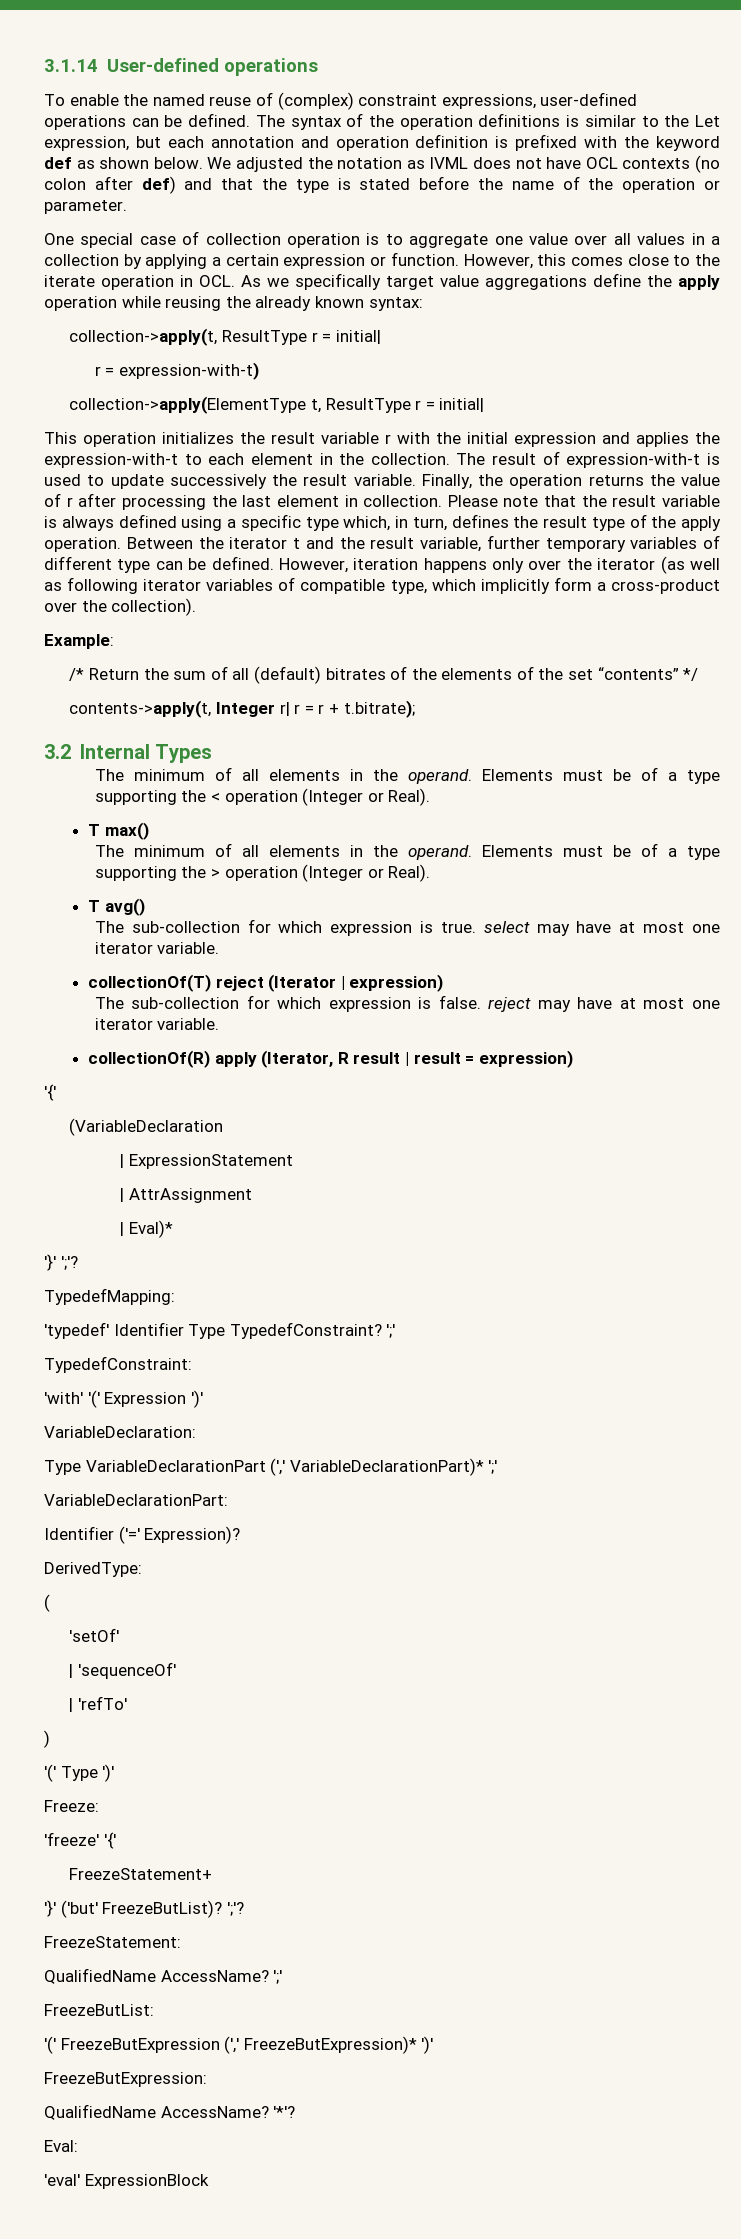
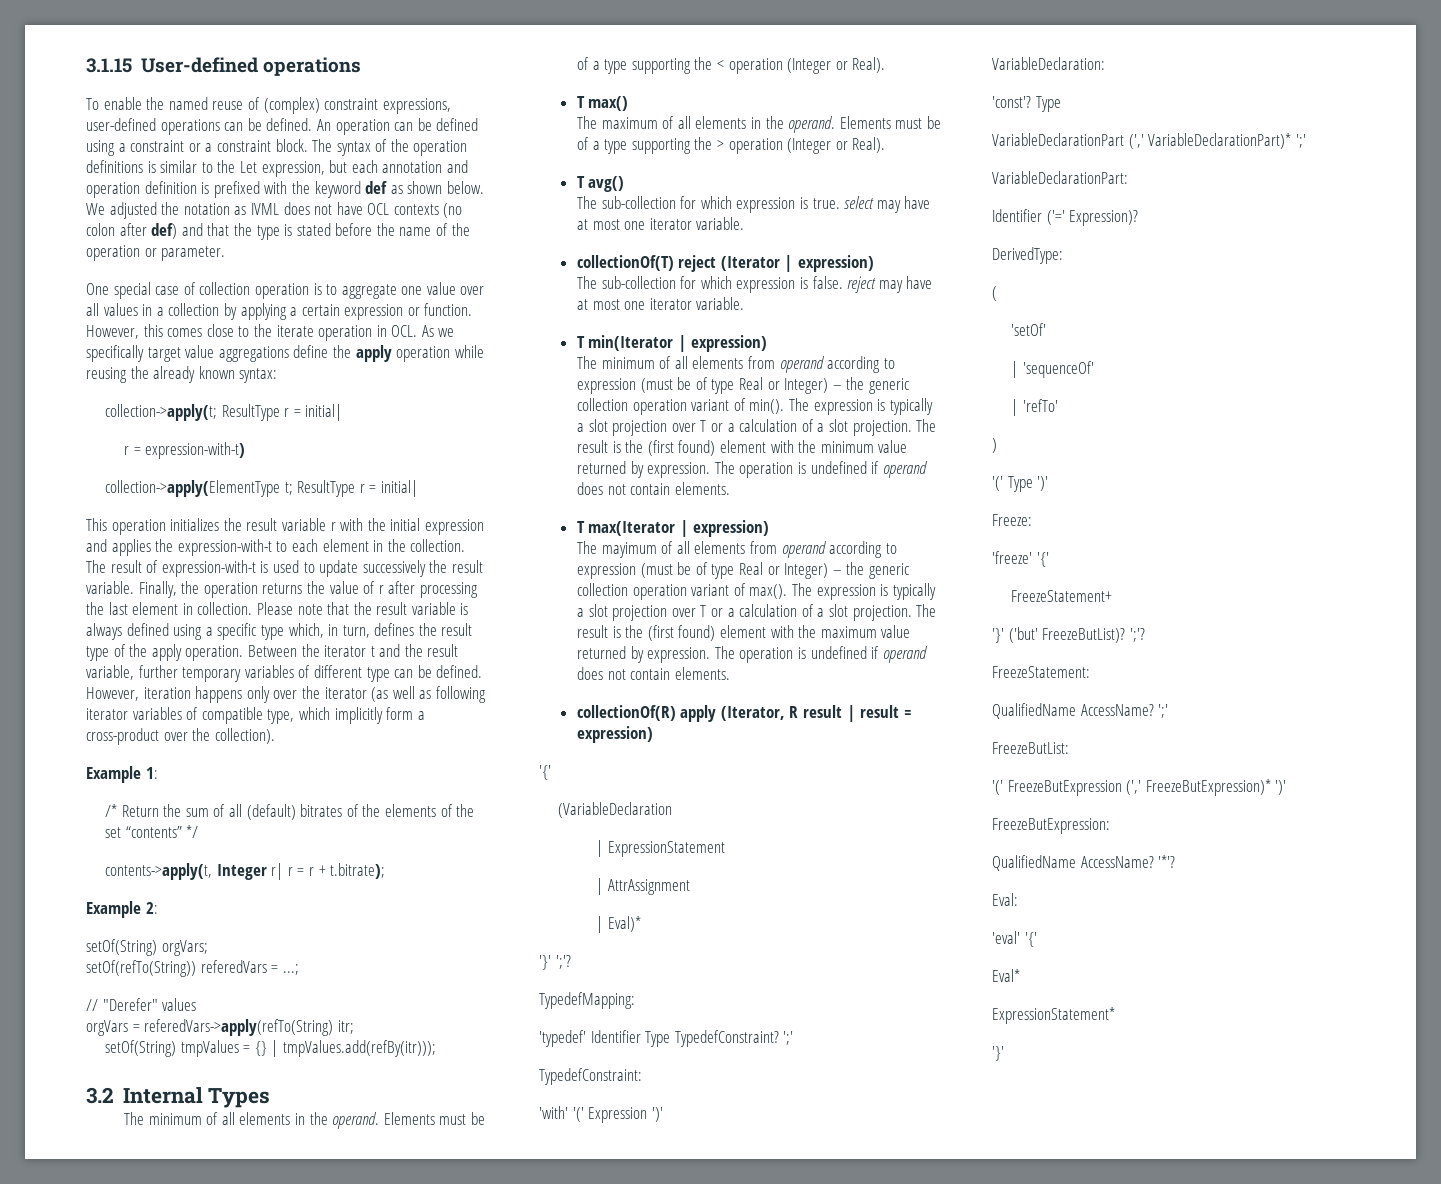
- 3.1.14 User-defined operations
+ 3.1.15 User-defined operations
+ An operation can be defined using a constraint or a constraint block.
- collection->apply(t, ResultType r = initial|
+ collection->apply(t; ResultType r = initial|
- collection->apply(ElementType t, ResultType r = initial|
+ collection->apply(ElementType t; ResultType r = initial|
- Example:
+ Example 1:
+ Example 2:
+ setOf(String) orgVars;
+ setOf(refTo(String)) referedVars = ...;
+ // "Derefer" values
+ orgVars = referedVars->apply(refTo(String) itr;
+ setOf(String) tmpValues = {} | tmpValues.add(refBy(itr)));
  T max()
- The minimum of all elements in the operand.
+ The maximum of all elements in the operand.
+ T min(Iterator | expression)
+ The minimum of all elements from operand according to expression (must be of type Real or Integer) – the generic collection operation variant of min(). The expression is typically a slot projection over T or a calculation of a slot projection. The result is the (first found) element with the minimum value returned by expression. The operation is undefined if operand does not contain elements.
+ T max(Iterator | expression)
+ The mayimum of all elements from operand according to expression (must be of type Real or Integer) – the generic collection operation variant of max(). The expression is typically a slot projection over T or a calculation of a slot projection. The result is the (first found) element with the maximum value returned by expression. The operation is undefined if operand does not contain elements.
- Type VariableDeclarationPart (',' VariableDeclarationPart)* ';'
+ 'const'? Type
+ VariableDeclarationPart (',' VariableDeclarationPart)* ';'
- 'eval' ExpressionBlock
+ 'eval' '{'
+ Eval*
+ ExpressionStatement*
+ '}'

